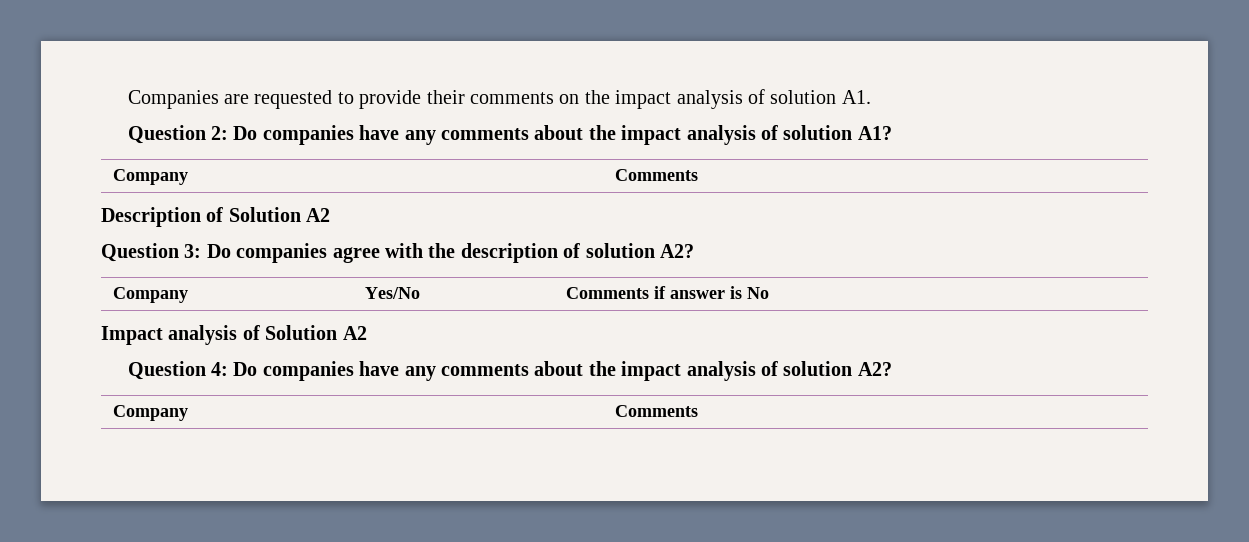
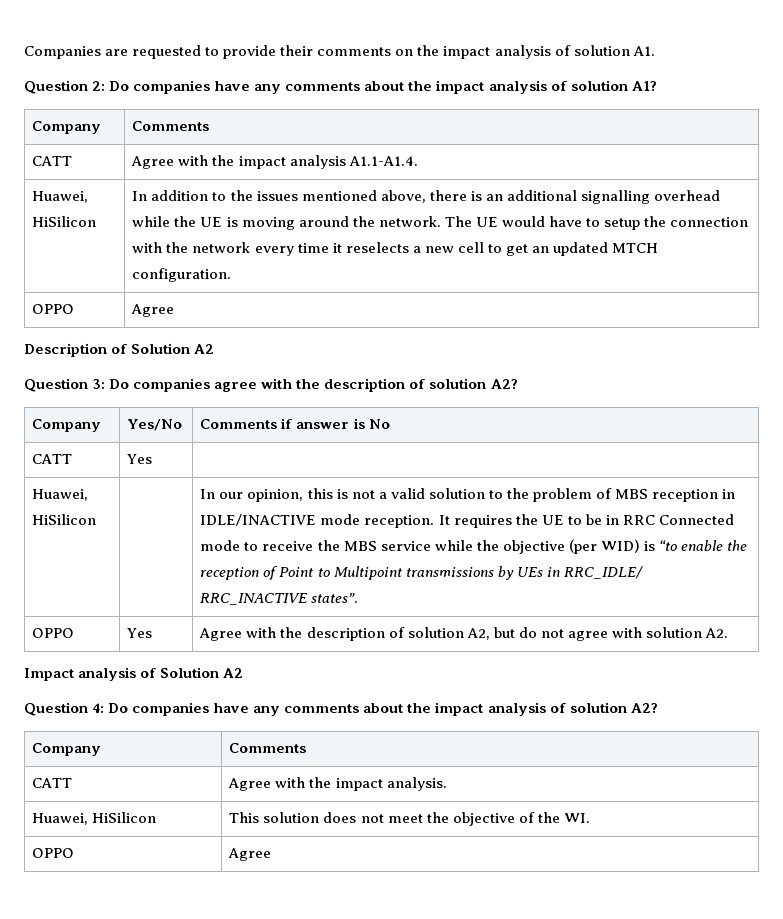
+ CATT | Agree with the impact analysis A1.1-A1.4.
+ Huawei, HiSilicon | In addition to the issues mentioned above, there is an additional signalling overhead while the UE is moving around the network. The UE would have to setup the connection with the network every time it reselects a new cell to get an updated MTCH configuration.
+ OPPO | Agree
+ CATT | Yes |
+ Huawei, HiSilicon | | In our opinion, this is not a valid solution to the problem of MBS reception in IDLE/INACTIVE mode reception. It requires the UE to be in RRC Connected mode to receive the MBS service while the objective (per WID) is “to enable the reception of Point to Multipoint transmissions by UEs in RRC_IDLE/ RRC_INACTIVE states”.
+ OPPO | Yes | Agree with the description of solution A2, but do not agree with solution A2.
+ CATT | Agree with the impact analysis.
+ Huawei, HiSilicon | This solution does not meet the objective of the WI.
+ OPPO | Agree

